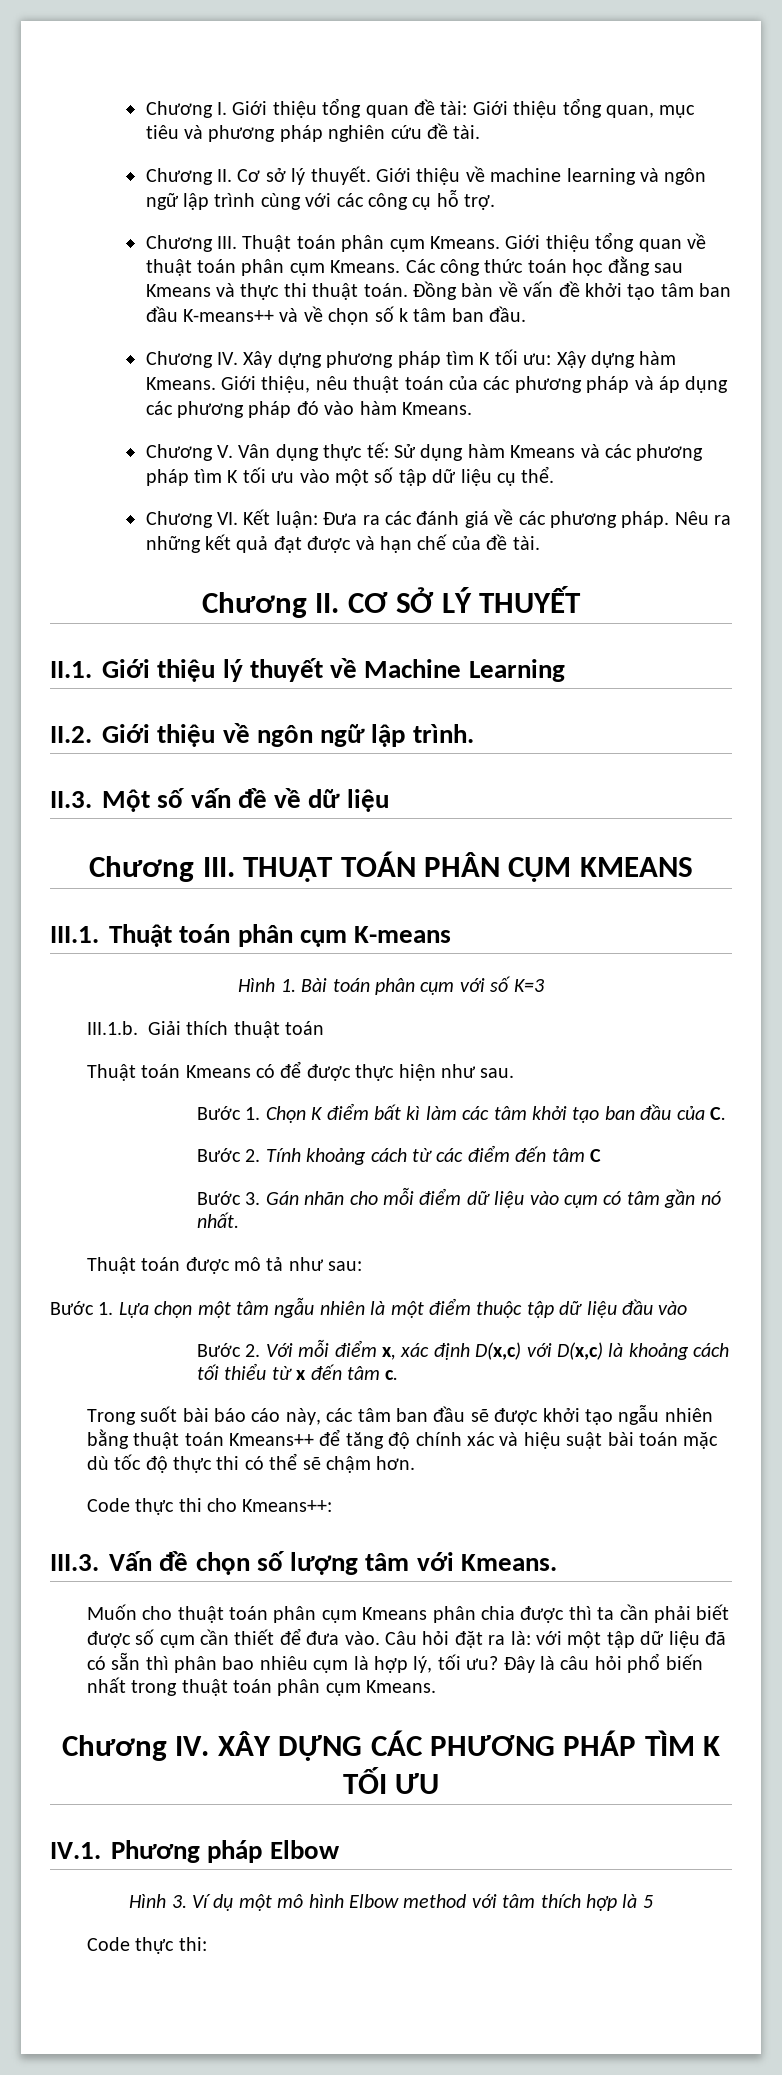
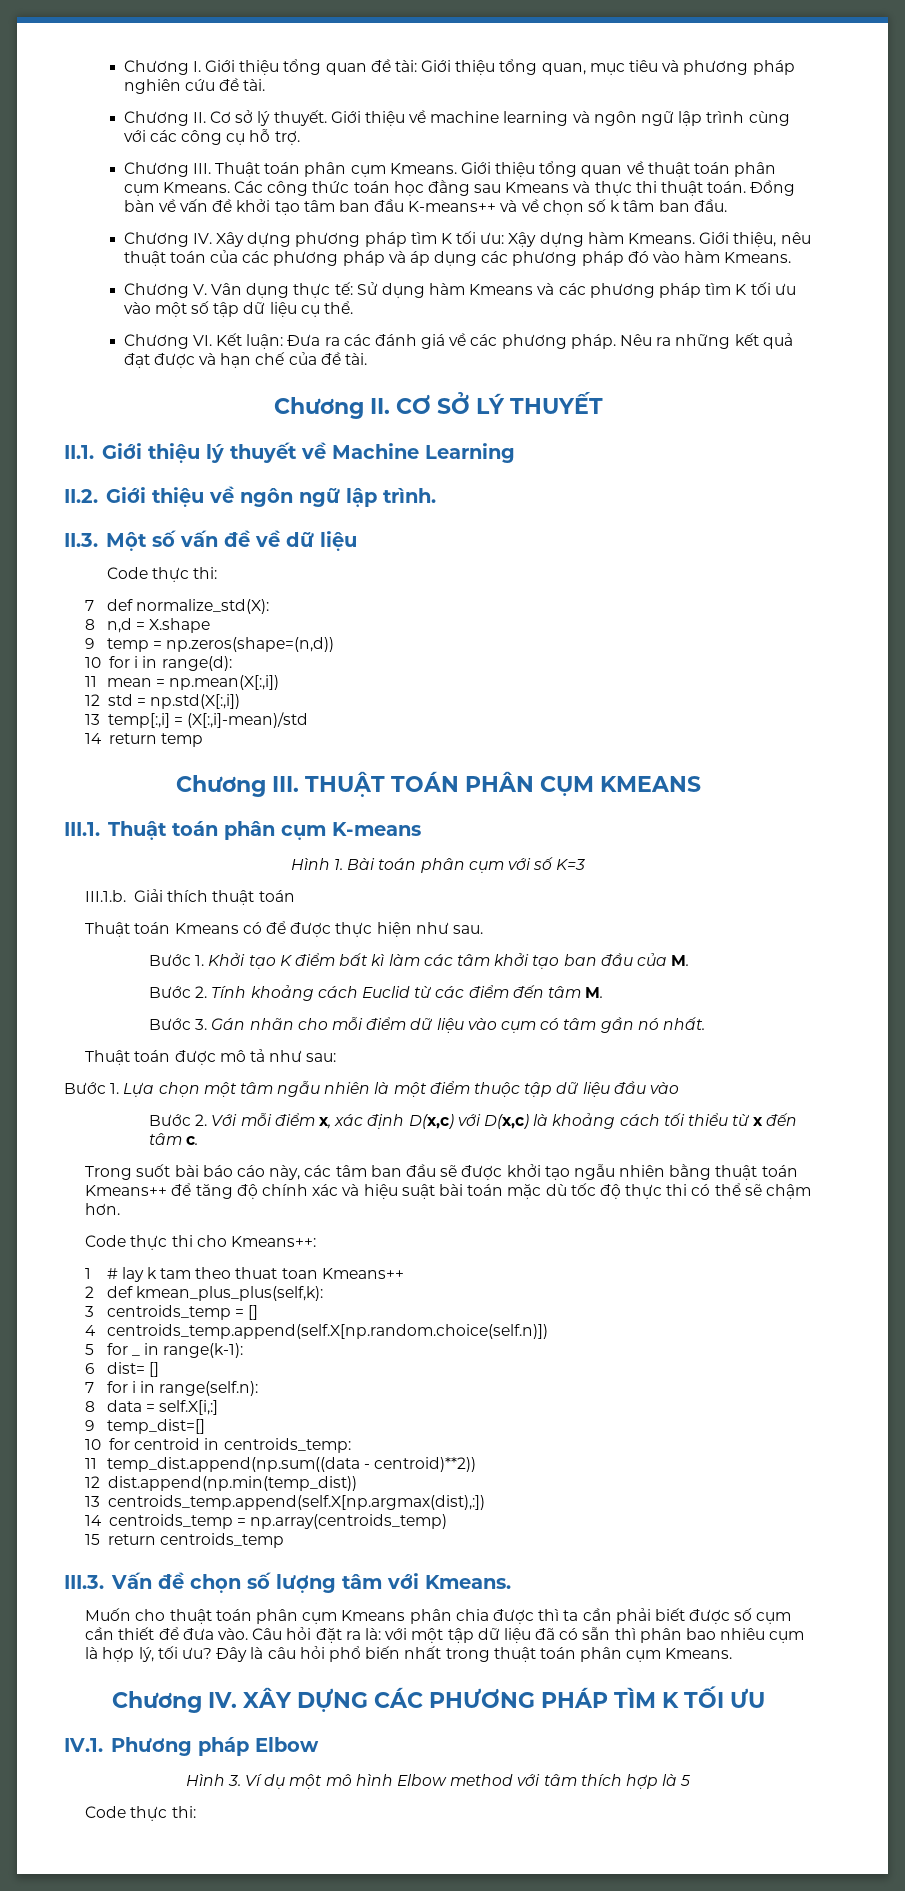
  II.3. Một số vấn đề về dữ liệu
+ Code thực thi:
+ 7 def normalize_std(X):
+ 8 n,d = X.shape
+ 9 temp = np.zeros(shape=(n,d))
+ 10 for i in range(d):
+ 11 mean = np.mean(X[:,i])
+ 12 std = np.std(X[:,i])
+ 13 temp[:,i] = (X[:,i]-mean)/std
+ 14 return temp
- Bước 1. Chọn K điểm bất kì làm các tâm khởi tạo ban đầu của C.
+ Bước 1. Khởi tạo K điểm bất kì làm các tâm khởi tạo ban đầu của M.
- Bước 2. Tính khoảng cách từ các điểm đến tâm C
+ Bước 2. Tính khoảng cách Euclid từ các điểm đến tâm M.
+ 1 # lay k tam theo thuat toan Kmeans++
+ 2 def kmean_plus_plus(self,k):
+ 3 centroids_temp = []
+ 4 centroids_temp.append(self.X[np.random.choice(self.n)])
+ 5 for _ in range(k-1):
+ 6 dist= []
+ 7 for i in range(self.n):
+ 8 data = self.X[i,:]
+ 9 temp_dist=[]
+ 10 for centroid in centroids_temp:
+ 11 temp_dist.append(np.sum((data - centroid)**2))
+ 12 dist.append(np.min(temp_dist))
+ 13 centroids_temp.append(self.X[np.argmax(dist),:])
+ 14 centroids_temp = np.array(centroids_temp)
+ 15 return centroids_temp

